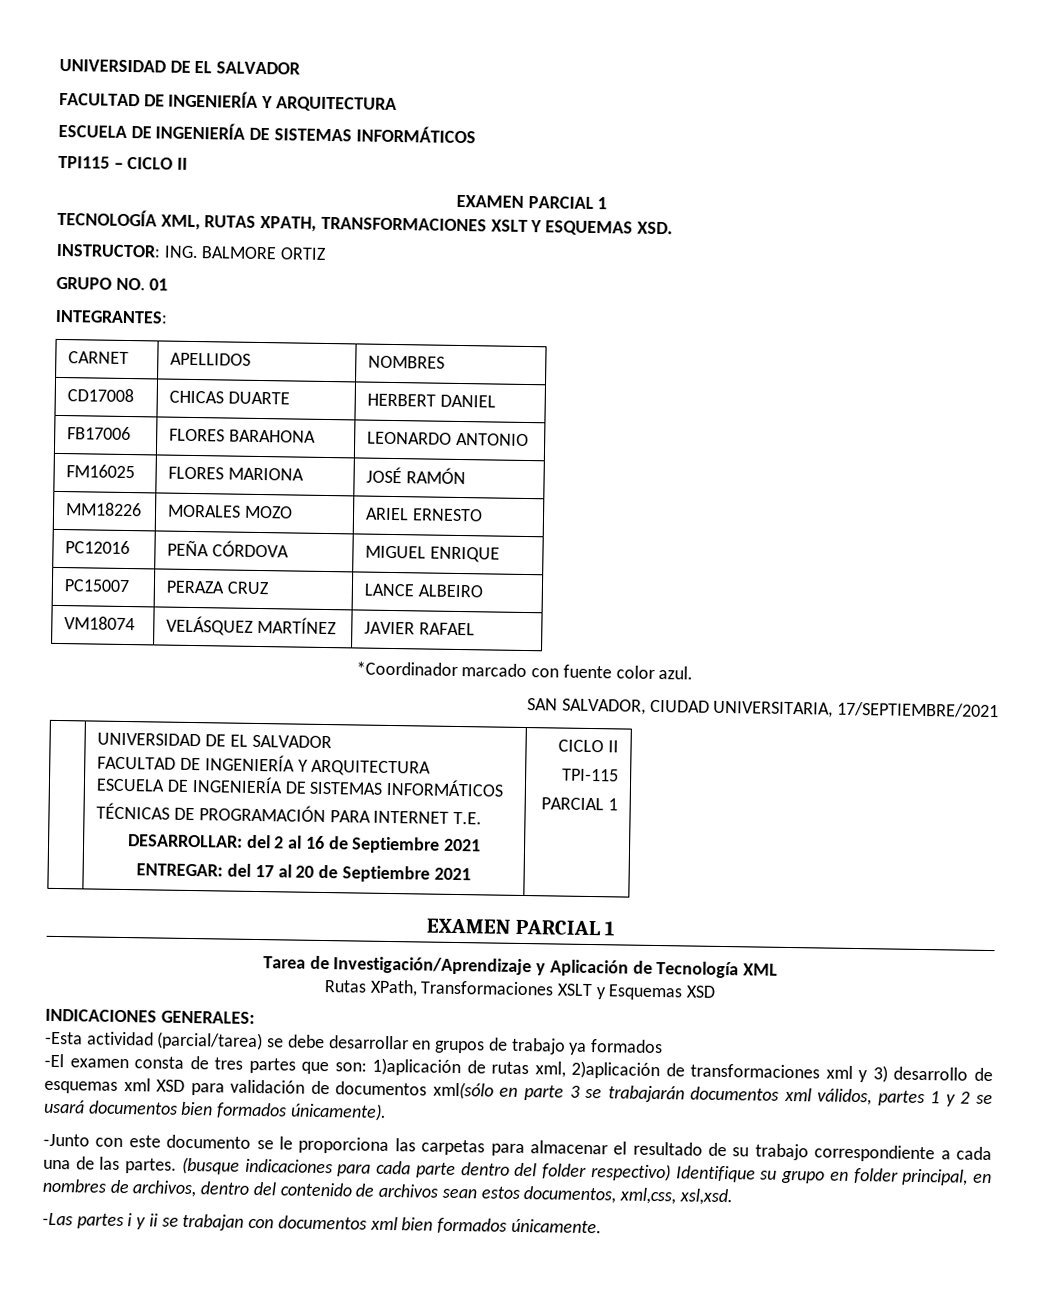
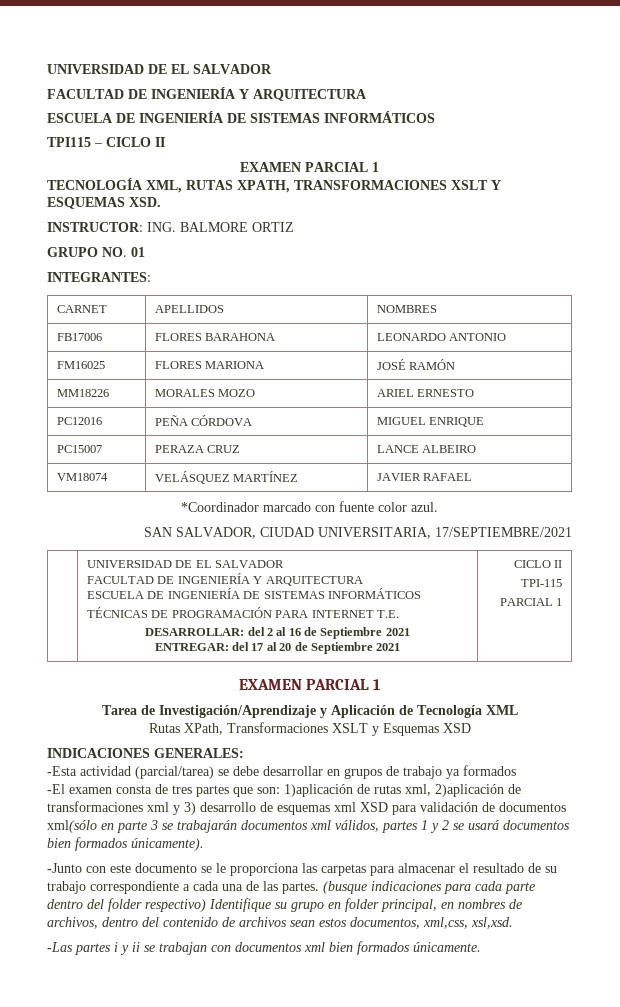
- CD17008 | CHICAS DUARTE | HERBERT DANIEL

